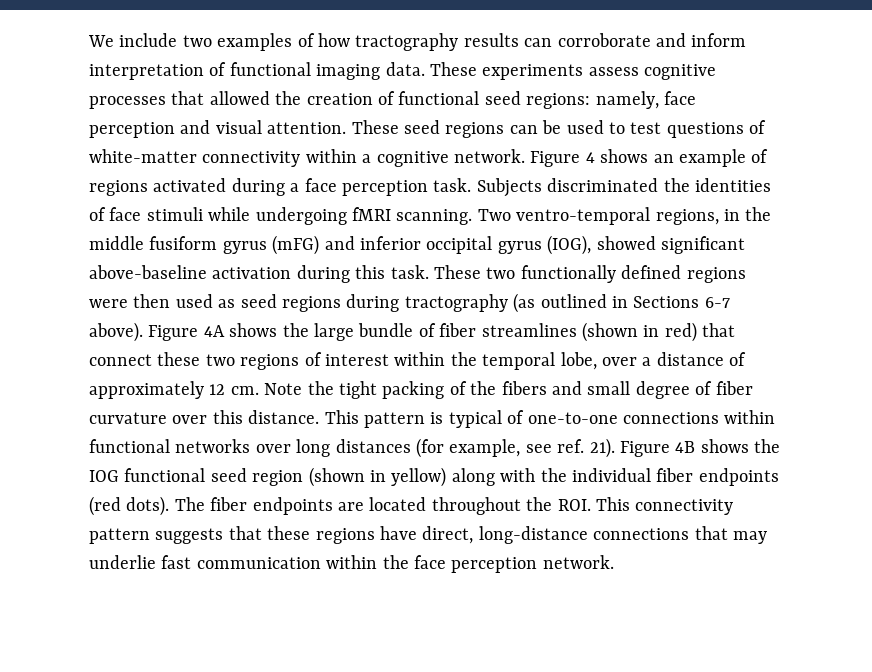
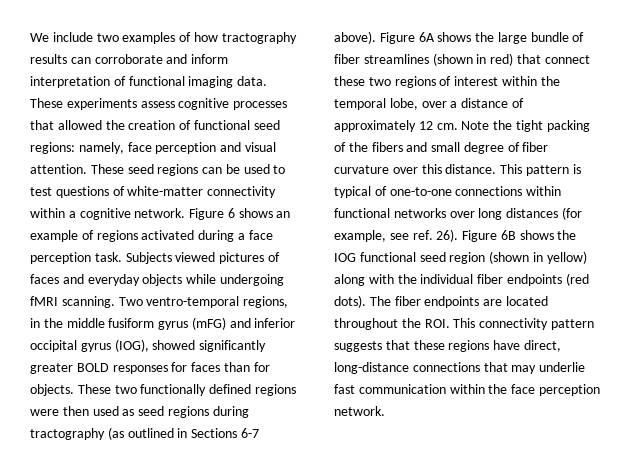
- Figure 4 shows an example of regions activated during a face perception task.
+ Figure 6 shows an example of regions activated during a face perception task.
- Subjects discriminated the identities of face stimuli while undergoing fMRI scanning.
+ Subjects viewed pictures of faces and everyday objects while undergoing fMRI scanning.
- Two ventro-temporal regions, in the middle fusiform gyrus (mFG) and inferior occipital gyrus (IOG), showed significant above-baseline activation during this task.
+ Two ventro-temporal regions, in the middle fusiform gyrus (mFG) and inferior occipital gyrus (IOG), showed significantly greater BOLD responses for faces than for objects.
- Figure 4A shows the large bundle of fiber streamlines (shown in red) that connect these two regions of interest within the temporal lobe, over a distance of approximately 12 cm.
+ Figure 6A shows the large bundle of fiber streamlines (shown in red) that connect these two regions of interest within the temporal lobe, over a distance of approximately 12 cm.
- This pattern is typical of one-to-one connections within functional networks over long distances (for example, see ref. 21). Figure 4B shows the IOG functional seed region (shown in yellow) along with the individual fiber endpoints (red dots).
+ This pattern is typical of one-to-one connections within functional networks over long distances (for example, see ref. 26). Figure 6B shows the IOG functional seed region (shown in yellow) along with the individual fiber endpoints (red dots).

